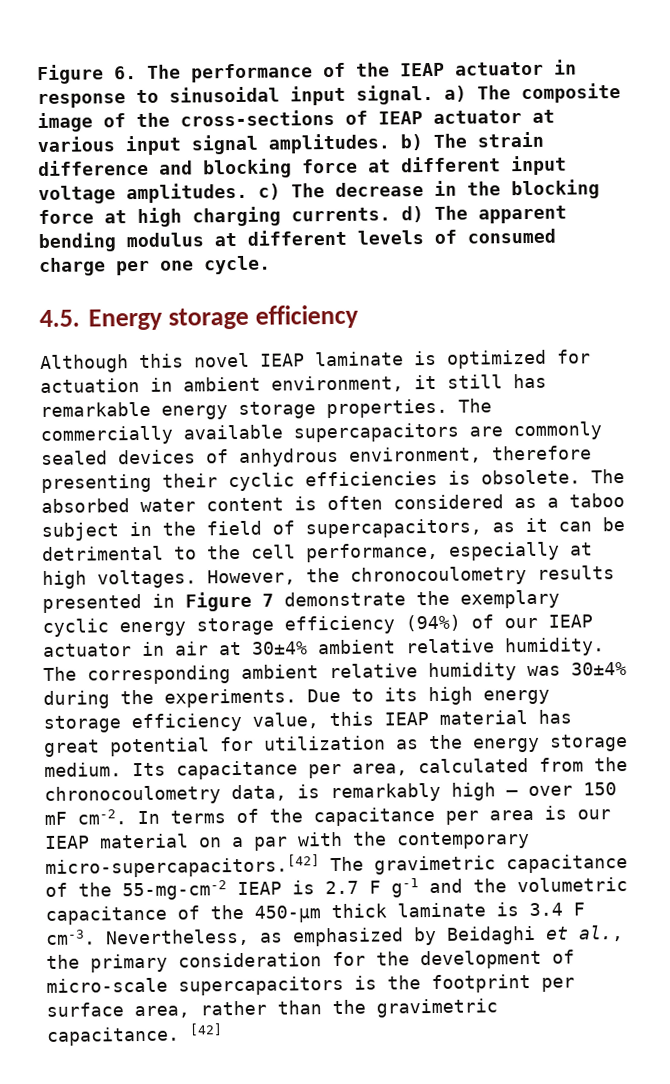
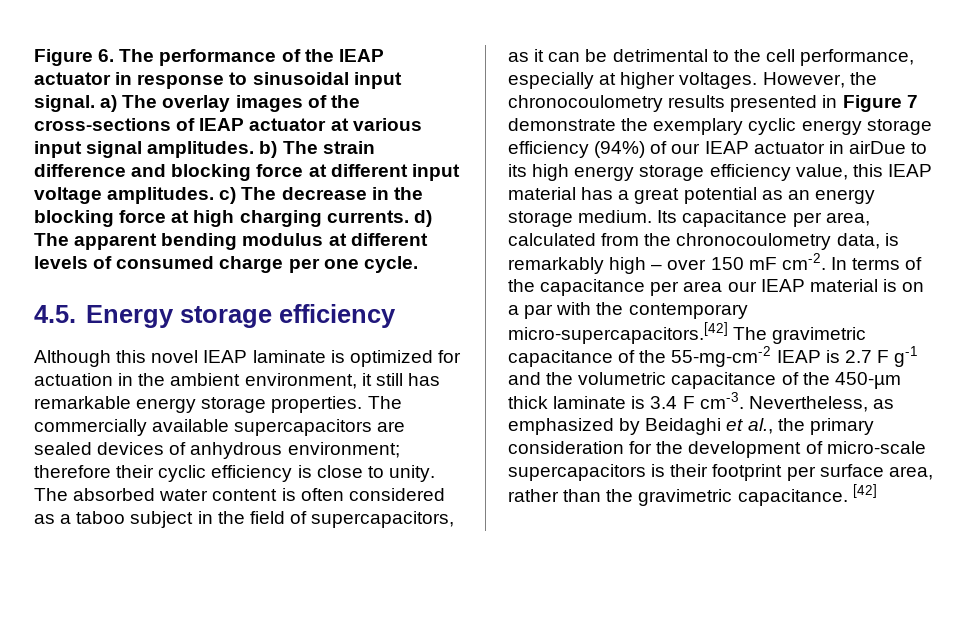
- Figure 6. The performance of the IEAP actuator in response to sinusoidal input signal. a) The composite image of the cross-sections of IEAP actuator at various input signal amplitudes. b) The strain difference and blocking force at different input voltage amplitudes. c) The decrease in the blocking force at high charging currents. d) The apparent bending modulus at different levels of consumed charge per one cycle.
+ Figure 6. The performance of the IEAP actuator in response to sinusoidal input signal. a) The overlay images of the cross-sections of IEAP actuator at various input signal amplitudes. b) The strain difference and blocking force at different input voltage amplitudes. c) The decrease in the blocking force at high charging currents. d) The apparent bending modulus at different levels of consumed charge per one cycle.
- Although this novel IEAP laminate is optimized for actuation in ambient environment, it still has remarkable energy storage properties.
+ Although this novel IEAP laminate is optimized for actuation in the ambient environment, it still has remarkable energy storage properties.
- The commercially available supercapacitors are commonly sealed devices of anhydrous environment, therefore presenting their cyclic efficiencies is obsolete.
+ The commercially available supercapacitors are sealed devices of anhydrous environment; therefore their cyclic efficiency is close to unity.
- The absorbed water content is often considered as a taboo subject in the field of supercapacitors, as it can be detrimental to the cell performance, especially at high voltages.
+ The absorbed water content is often considered as a taboo subject in the field of supercapacitors, as it can be detrimental to the cell performance, especially at higher voltages.
- However, the chronocoulometry results presented in Figure 7 demonstrate the exemplary cyclic energy storage efficiency (94%) of our IEAP actuator in air at 30±4% ambient relative humidity. The corresponding ambient relative humidity was 30±4% during the experiments. Due to its high energy storage efficiency value, this IEAP material has great potential for utilization as the energy storage medium.
+ However, the chronocoulometry results presented in Figure 7 demonstrate the exemplary cyclic energy storage efficiency (94%) of our IEAP actuator in airDue to its high energy storage efficiency value, this IEAP material has a great potential as an energy storage medium.
- In terms of the capacitance per area is our IEAP material on a par with the contemporary micro-supercapacitors.[42] The gravimetric capacitance of the 55-mg-cm-2 IEAP is 2.7 F g-1 and the volumetric capacitance of the 450-µm thick laminate is 3.4 F cm-3.
+ In terms of the capacitance per area our IEAP material is on a par with the contemporary micro-supercapacitors.[42] The gravimetric capacitance of the 55-mg-cm-2 IEAP is 2.7 F g-1 and the volumetric capacitance of the 450-µm thick laminate is 3.4 F cm-3.
- Nevertheless, as emphasized by Beidaghi et al., the primary consideration for the development of micro-scale supercapacitors is the footprint per surface area, rather than the gravimetric capacitance.
+ Nevertheless, as emphasized by Beidaghi et al., the primary consideration for the development of micro-scale supercapacitors is their footprint per surface area, rather than the gravimetric capacitance.

